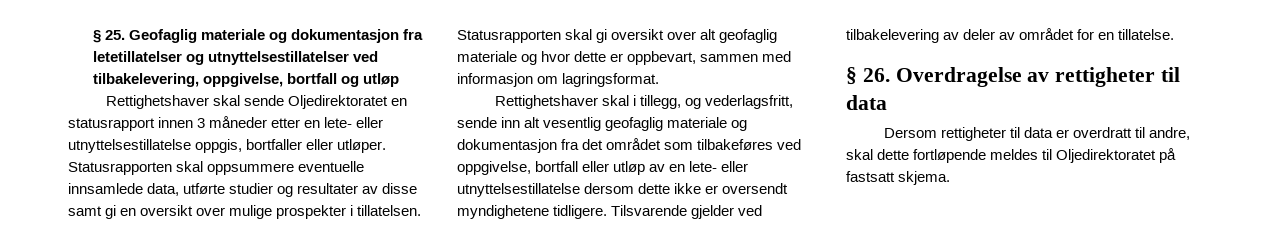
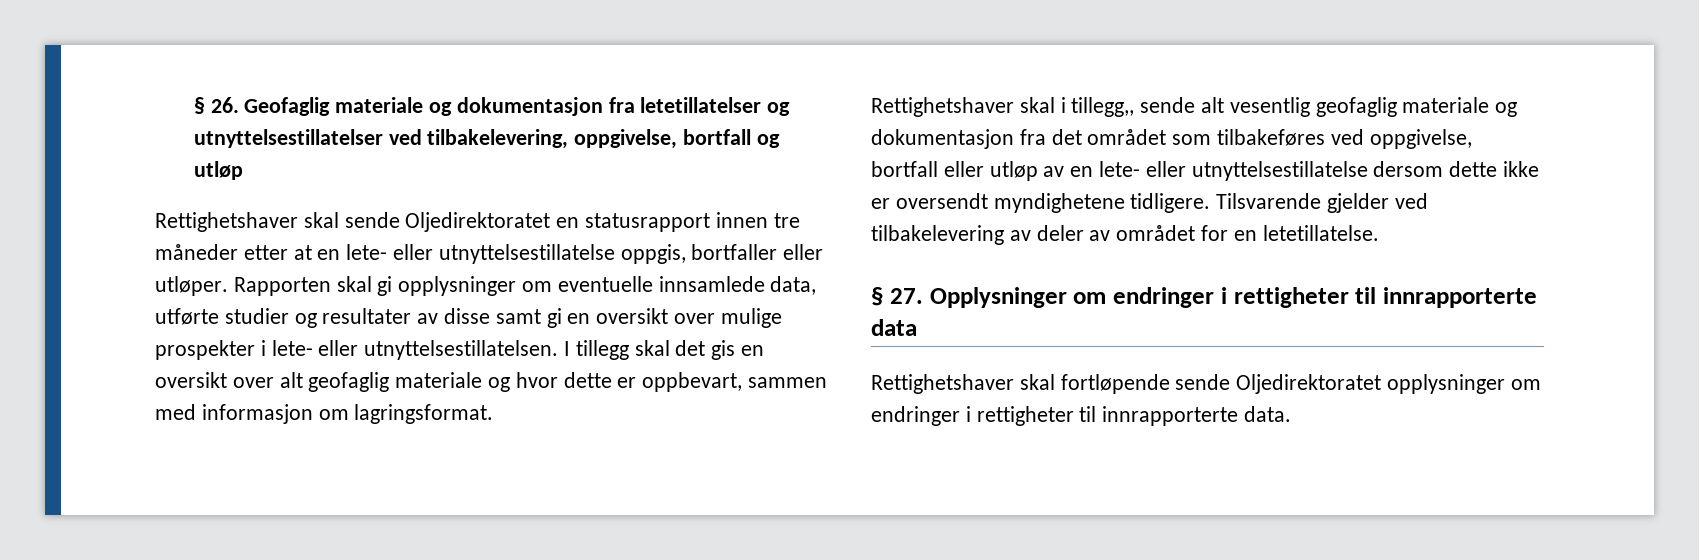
- § 25. Geofaglig materiale og dokumentasjon fra letetillatelser og utnyttelsestillatelser ved tilbakelevering, oppgivelse, bortfall og utløp
+ § 26. Geofaglig materiale og dokumentasjon fra letetillatelser og utnyttelsestillatelser ved tilbakelevering, oppgivelse, bortfall og utløp
- Rettighetshaver skal sende Oljedirektoratet en statusrapport innen 3 måneder etter en lete- eller utnyttelsestillatelse oppgis, bortfaller eller utløper.
+ Rettighetshaver skal sende Oljedirektoratet en statusrapport innen tre måneder etter at en lete- eller utnyttelsestillatelse oppgis, bortfaller eller utløper.
- Statusrapporten skal oppsummere eventuelle innsamlede data, utførte studier og resultater av disse samt gi en oversikt over mulige prospekter i tillatelsen. Statusrapporten skal gi oversikt over alt geofaglig materiale og hvor dette er oppbevart, sammen med informasjon om lagringsformat.
+ Rapporten skal gi opplysninger om eventuelle innsamlede data, utførte studier og resultater av disse samt gi en oversikt over mulige prospekter i lete- eller utnyttelsestillatelsen. I tillegg skal det gis en oversikt over alt geofaglig materiale og hvor dette er oppbevart, sammen med informasjon om lagringsformat.
- Rettighetshaver skal i tillegg, og vederlagsfritt, sende inn alt vesentlig geofaglig materiale og dokumentasjon fra det området som tilbakeføres ved oppgivelse, bortfall eller utløp av en lete- eller utnyttelsestillatelse dersom dette ikke er oversendt myndighetene tidligere.
+ Rettighetshaver skal i tillegg,, sende alt vesentlig geofaglig materiale og dokumentasjon fra det området som tilbakeføres ved oppgivelse, bortfall eller utløp av en lete- eller utnyttelsestillatelse dersom dette ikke er oversendt myndighetene tidligere.
- Tilsvarende gjelder ved tilbakelevering av deler av området for en tillatelse.
- § 26. Overdragelse av rettigheter til data
+ Tilsvarende gjelder ved tilbakelevering av deler av området for en letetillatelse.
+ § 27. Opplysninger om endringer i rettigheter til innrapporterte data
- Dersom rettigheter til data er overdratt til andre, skal dette fortløpende meldes til Oljedirektoratet på fastsatt skjema.
+ Rettighetshaver skal fortløpende sende Oljedirektoratet opplysninger om endringer i rettigheter til innrapporterte data.

